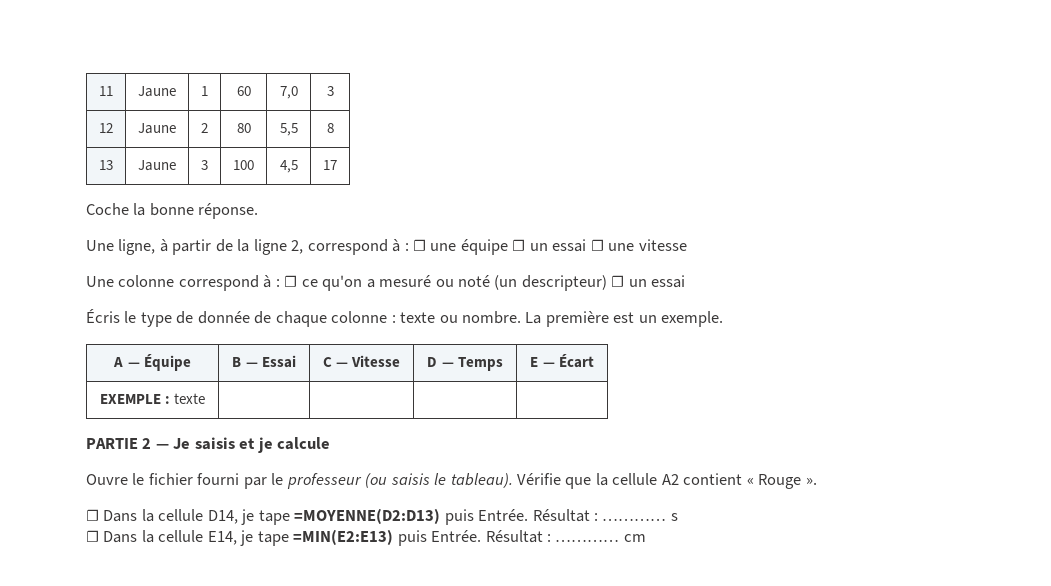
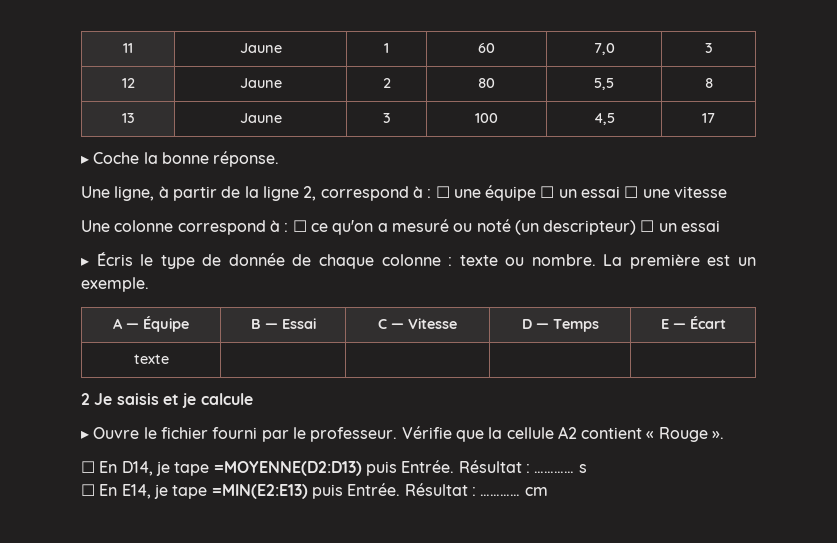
- Coche la bonne réponse.
+ ▸ Coche la bonne réponse.
- Écris le type de donnée de chaque colonne : texte ou nombre.
+ ▸ Écris le type de donnée de chaque colonne : texte ou nombre.
- EXEMPLE : texte | | | |
+ texte | | | |
- PARTIE 2 — Je saisis et je calcule
+ 2 Je saisis et je calcule
- Ouvre le fichier fourni par le professeur (ou saisis le tableau).
+ ▸ Ouvre le fichier fourni par le professeur.
- ☐ Dans la cellule D14, je tape =MOYENNE(D2:D13) puis Entrée.
+ ☐ En D14, je tape =MOYENNE(D2:D13) puis Entrée.
- ☐ Dans la cellule E14, je tape =MIN(E2:E13) puis Entrée.
+ ☐ En E14, je tape =MIN(E2:E13) puis Entrée.

